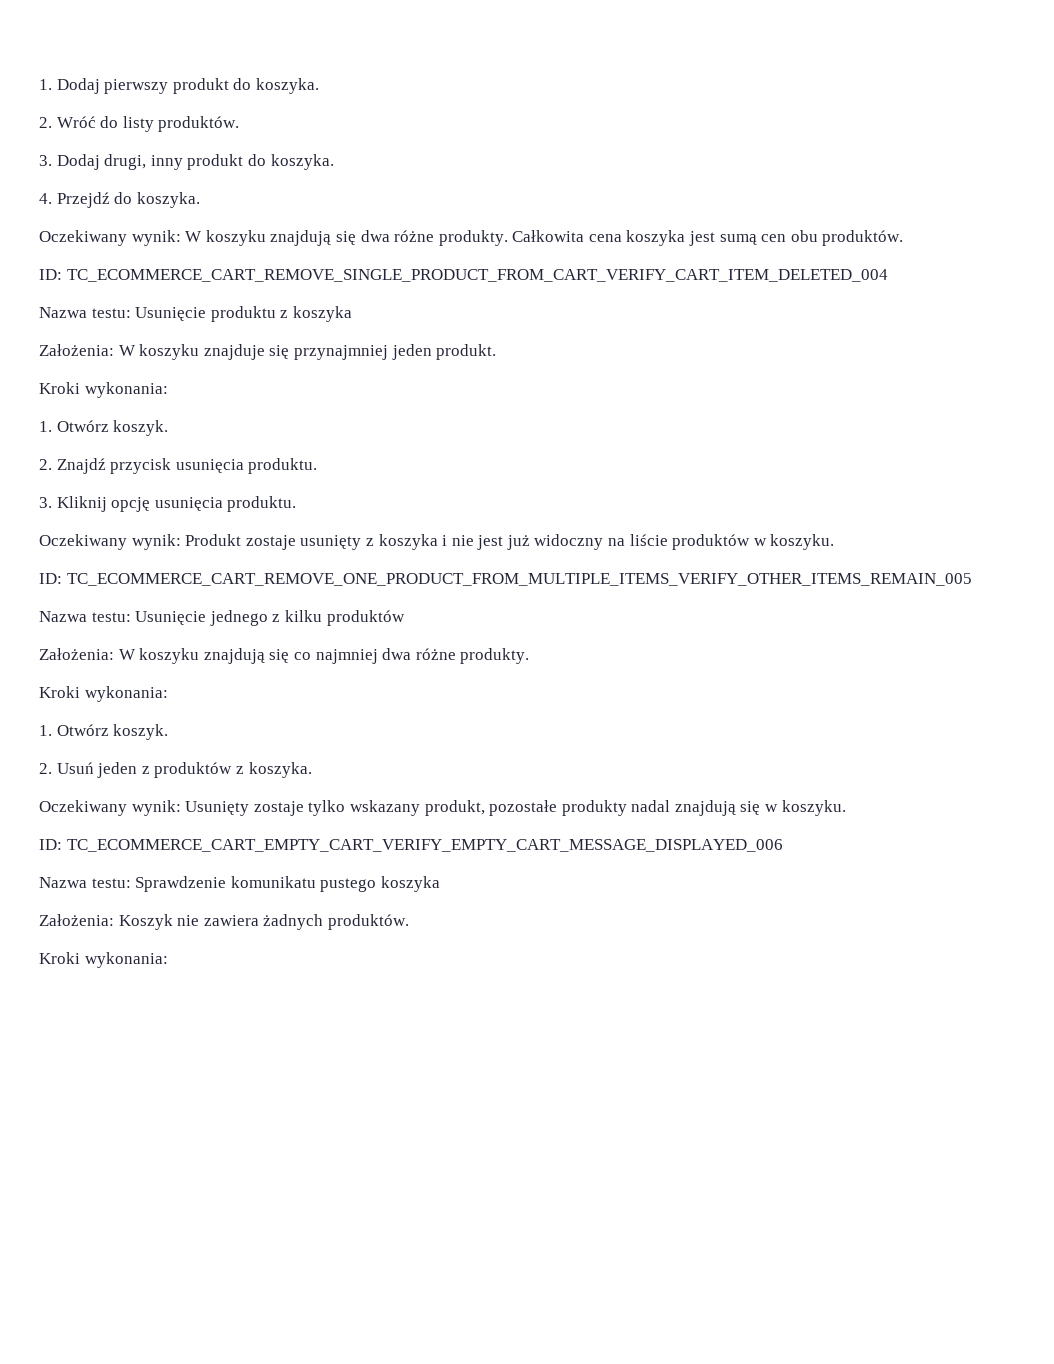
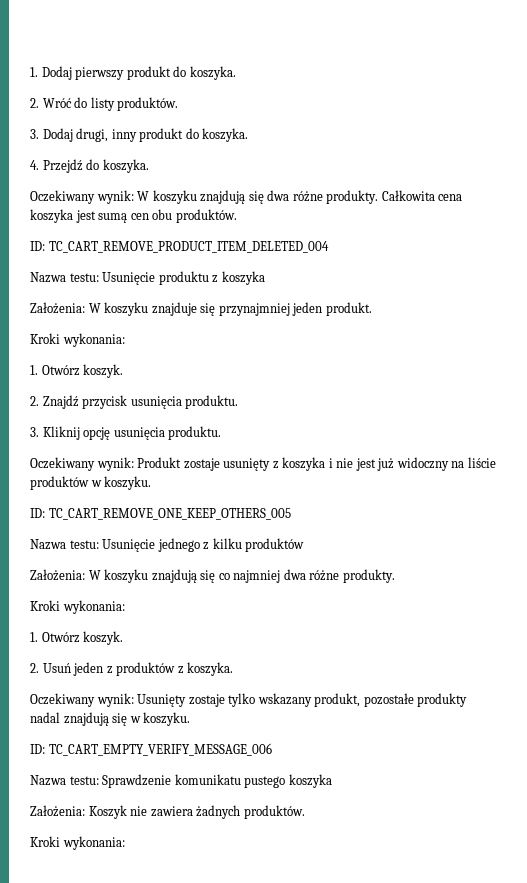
- ID: TC_ECOMMERCE_CART_REMOVE_SINGLE_PRODUCT_FROM_CART_VERIFY_CART_ITEM_DELETED_004
+ ID: TC_CART_REMOVE_PRODUCT_ITEM_DELETED_004
- ID: TC_ECOMMERCE_CART_REMOVE_ONE_PRODUCT_FROM_MULTIPLE_ITEMS_VERIFY_OTHER_ITEMS_REMAIN_005
+ ID: TC_CART_REMOVE_ONE_KEEP_OTHERS_005
- ID: TC_ECOMMERCE_CART_EMPTY_CART_VERIFY_EMPTY_CART_MESSAGE_DISPLAYED_006
+ ID: TC_CART_EMPTY_VERIFY_MESSAGE_006

